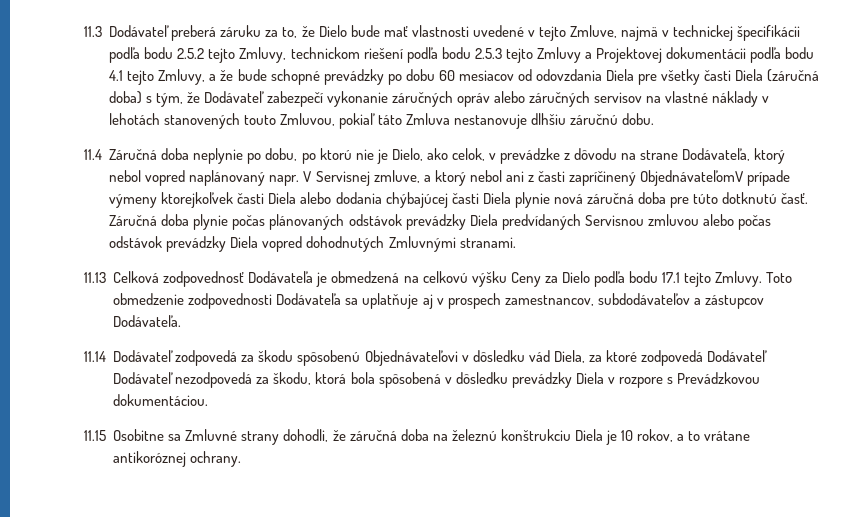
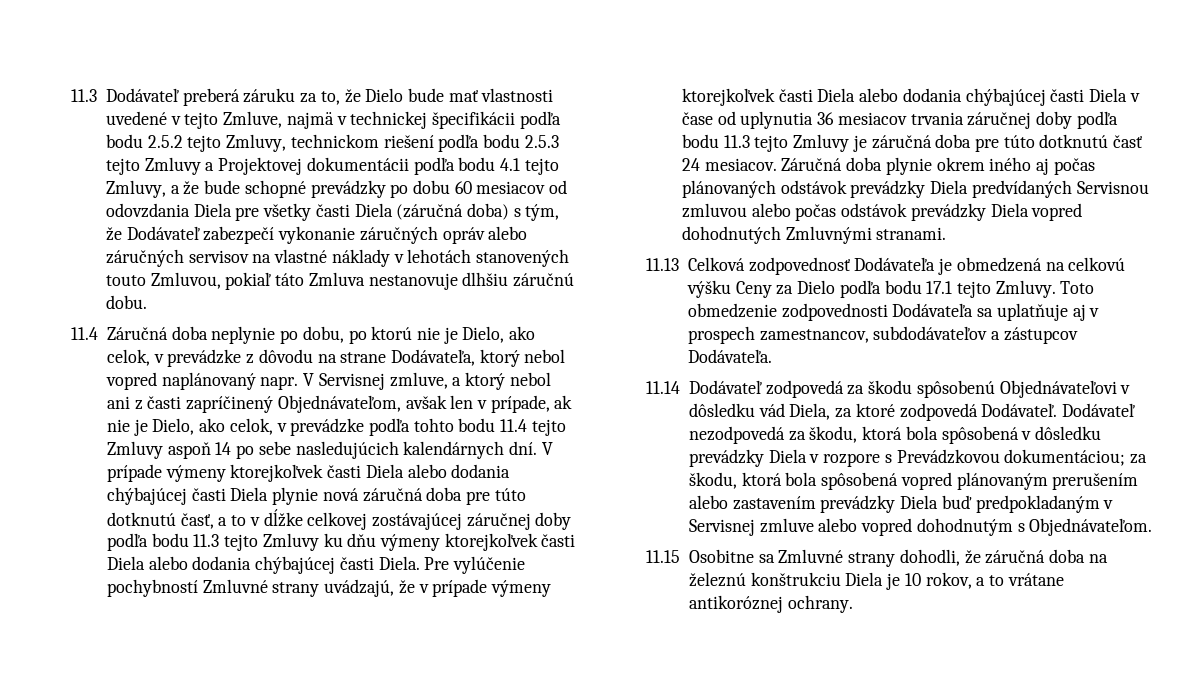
- V Servisnej zmluve, a ktorý nebol ani z časti zapríčinený ObjednávateľomV prípade výmeny ktorejkoľvek časti Diela alebo dodania chýbajúcej časti Diela plynie nová záručná doba pre túto dotknutú časť. Záručná doba plynie počas plánovaných odstávok prevádzky Diela predvídaných Servisnou zmluvou alebo počas odstávok prevádzky Diela vopred dohodnutých Zmluvnými stranami.
+ V Servisnej zmluve, a ktorý nebol ani z časti zapríčinený Objednávateľom, avšak len v prípade, ak nie je Dielo, ako celok, v prevádzke podľa tohto bodu 11.4 tejto Zmluvy aspoň 14 po sebe nasledujúcich kalendárnych dní. V prípade výmeny ktorejkoľvek časti Diela alebo dodania chýbajúcej časti Diela plynie nová záručná doba pre túto dotknutú časť, a to v dĺžke celkovej zostávajúcej záručnej doby podľa bodu 11.3 tejto Zmluvy ku dňu výmeny ktorejkoľvek časti Diela alebo dodania chýbajúcej časti Diela. Pre vylúčenie pochybností Zmluvné strany uvádzajú, že v prípade výmeny ktorejkoľvek časti Diela alebo dodania chýbajúcej časti Diela v čase od uplynutia 36 mesiacov trvania záručnej doby podľa bodu 11.3 tejto Zmluvy je záručná doba pre túto dotknutú časť 24 mesiacov. Záručná doba plynie okrem iného aj počas plánovaných odstávok prevádzky Diela predvídaných Servisnou zmluvou alebo počas odstávok prevádzky Diela vopred dohodnutých Zmluvnými stranami.
- 11.14 Dodávateľ zodpovedá za škodu spôsobenú Objednávateľovi v dôsledku vád Diela, za ktoré zodpovedá Dodávateľ Dodávateľ nezodpovedá za škodu, ktorá bola spôsobená v dôsledku prevádzky Diela v rozpore s Prevádzkovou dokumentáciou.
+ 11.14 Dodávateľ zodpovedá za škodu spôsobenú Objednávateľovi v dôsledku vád Diela, za ktoré zodpovedá Dodávateľ. Dodávateľ nezodpovedá za škodu, ktorá bola spôsobená v dôsledku prevádzky Diela v rozpore s Prevádzkovou dokumentáciou; za škodu, ktorá bola spôsobená vopred plánovaným prerušením alebo zastavením prevádzky Diela buď predpokladaným v Servisnej zmluve alebo vopred dohodnutým s Objednávateľom.

